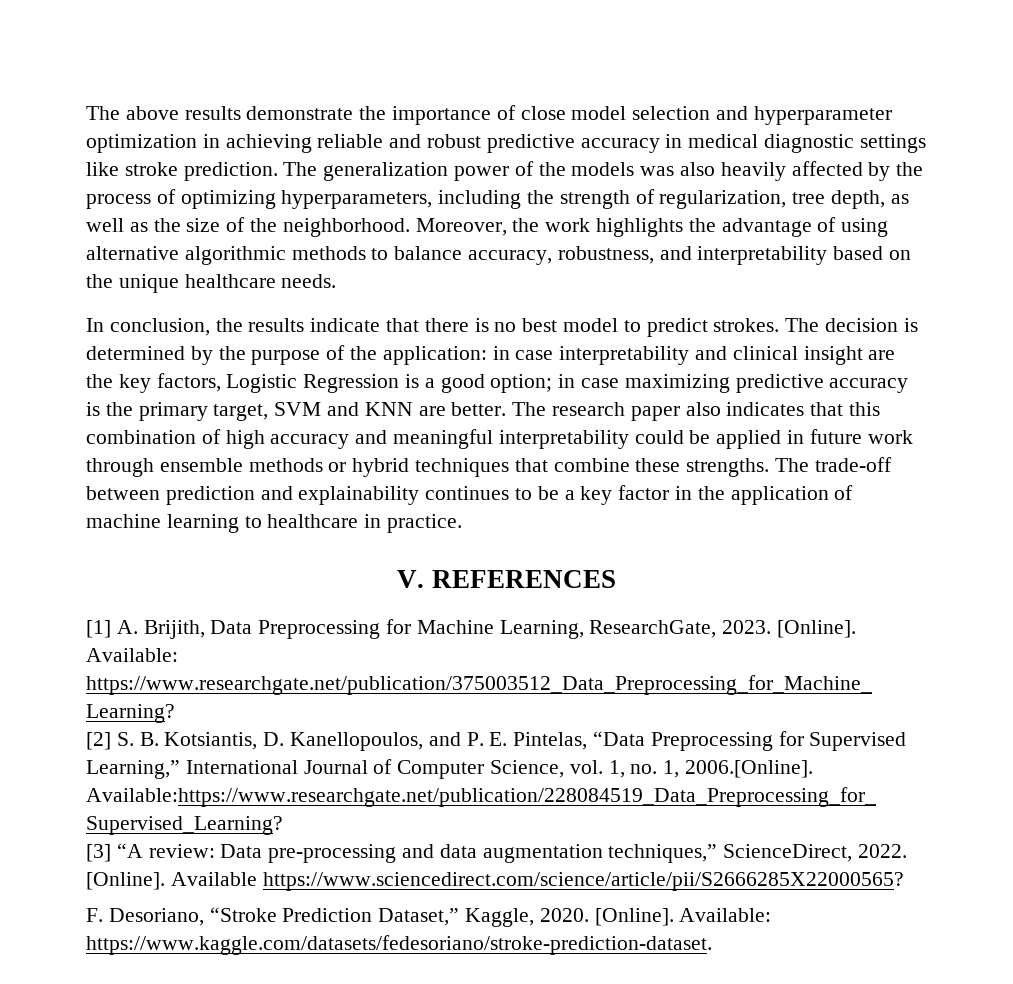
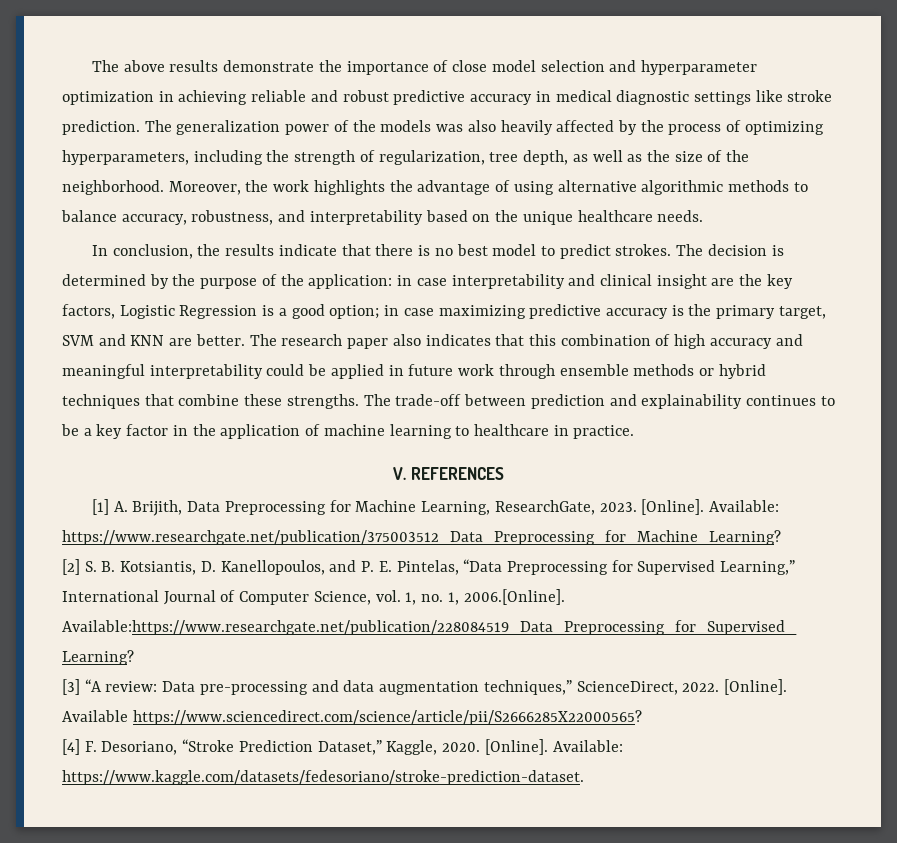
- F. Desoriano, “Stroke Prediction Dataset,” Kaggle, 2020.
+ [4] F. Desoriano, “Stroke Prediction Dataset,” Kaggle, 2020.

